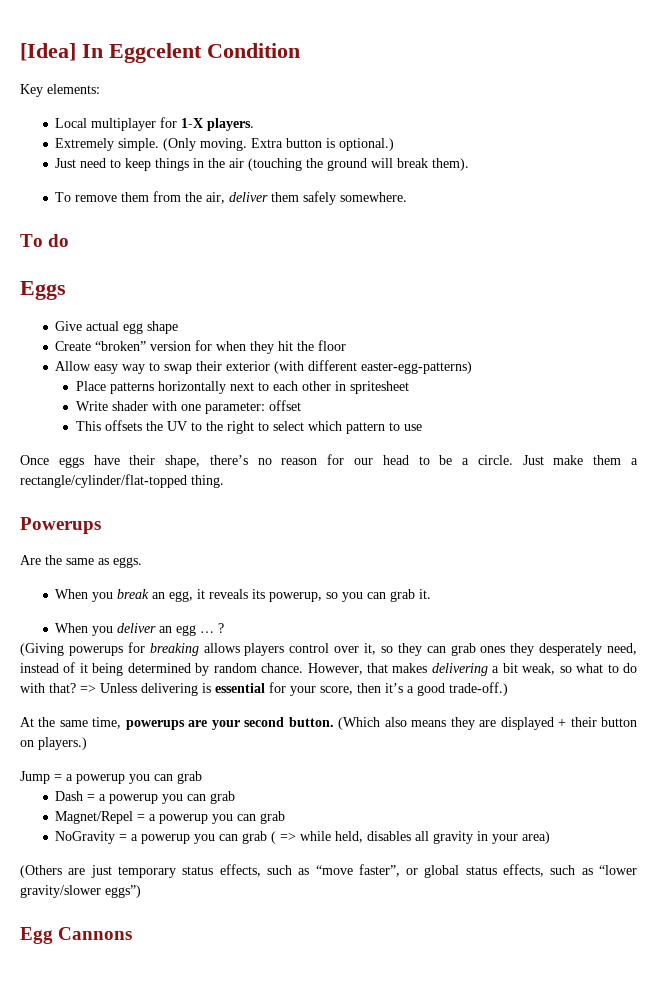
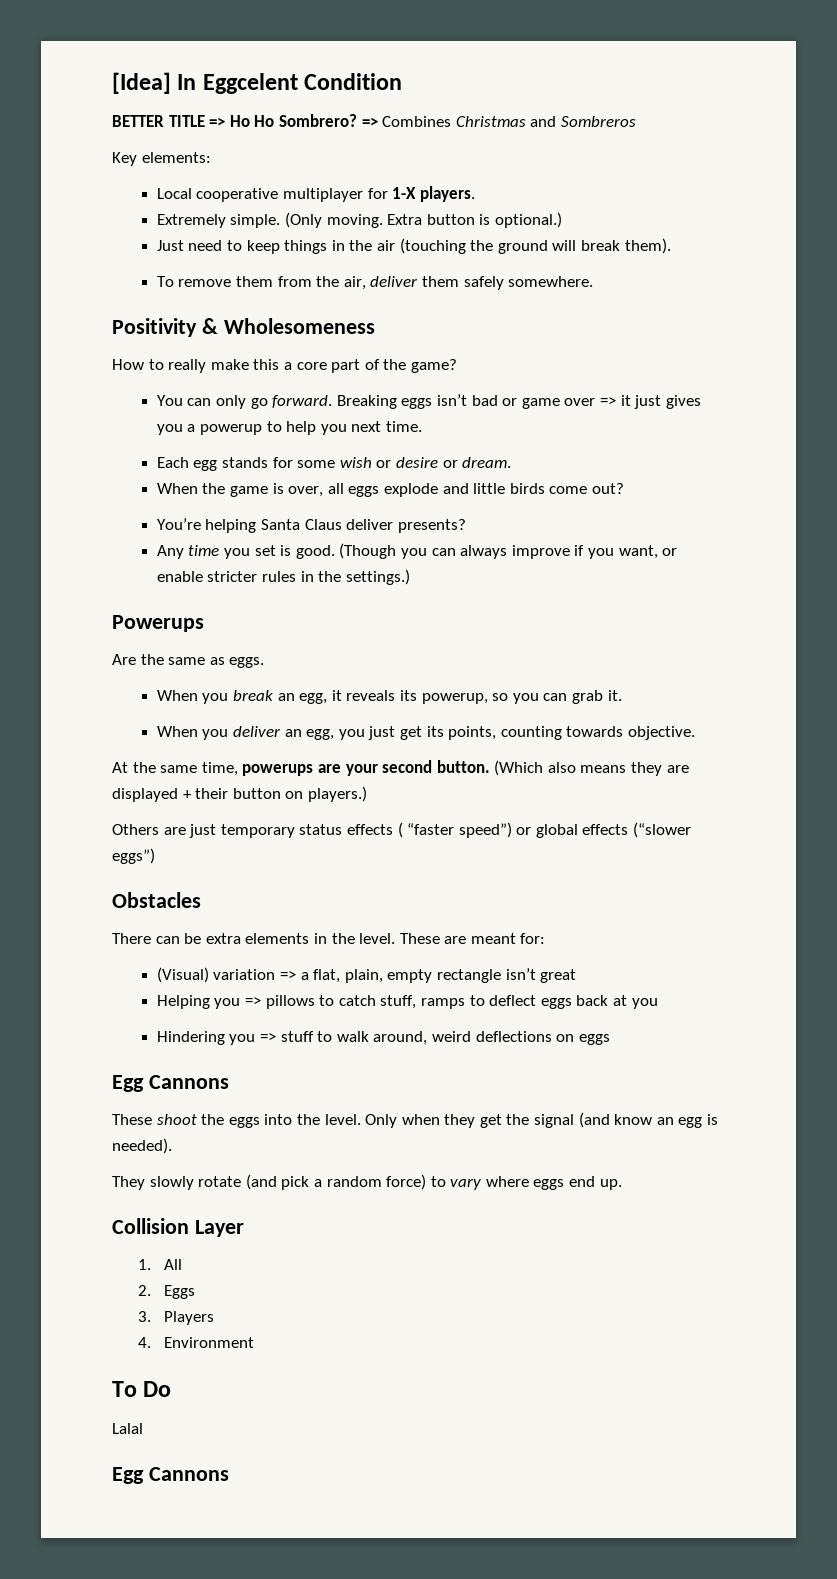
+ BETTER TITLE => Ho Ho Sombrero? => Combines Christmas and Sombreros
- Local multiplayer for 1-X players.
+ Local cooperative multiplayer for 1-X players.
- To do
- Eggs
- Give actual egg shape
- Create “broken” version for when they hit the floor
- Allow easy way to swap their exterior (with different easter-egg-patterns)
- Place patterns horizontally next to each other in spritesheet
- Write shader with one parameter: offset
- This offsets the UV to the right to select which pattern to use
- Once eggs have their shape, there’s no reason for our head to be a circle. Just make them a rectangle/cylinder/flat-topped thing.
+ Positivity & Wholesomeness
+ How to really make this a core part of the game?
+ You can only go forward. Breaking eggs isn’t bad or game over => it just gives you a powerup to help you next time.
+ Each egg stands for some wish or desire or dream.
+ When the game is over, all eggs explode and little birds come out?
+ You’re helping Santa Claus deliver presents?
+ Any time you set is good. (Though you can always improve if you want, or enable stricter rules in the settings.)
- When you deliver an egg … ?
- (Giving powerups for breaking allows players control over it, so they can grab ones they desperately need, instead of it being determined by random chance. However, that makes delivering a bit weak, so what to do with that? => Unless delivering is essential for your score, then it’s a good trade-off.)
+ When you deliver an egg, you just get its points, counting towards objective.
- Jump = a powerup you can grab
- Dash = a powerup you can grab
- Magnet/Repel = a powerup you can grab
- NoGravity = a powerup you can grab ( => while held, disables all gravity in your area)
- (Others are just temporary status effects, such as “move faster”, or global status effects, such as “lower gravity/slower eggs”)
+ Others are just temporary status effects ( “faster speed”) or global effects (“slower eggs”)
+ Obstacles
+ There can be extra elements in the level. These are meant for:
+ (Visual) variation => a flat, plain, empty rectangle isn’t great
+ Helping you => pillows to catch stuff, ramps to deflect eggs back at you
+ Hindering you => stuff to walk around, weird deflections on eggs
+ Egg Cannons
+ These shoot the eggs into the level. Only when they get the signal (and know an egg is needed).
+ They slowly rotate (and pick a random force) to vary where eggs end up.
+ Collision Layer
+ 1. All
+ 2. Eggs
+ 3. Players
+ 4. Environment
+ To Do
+ Lalal

